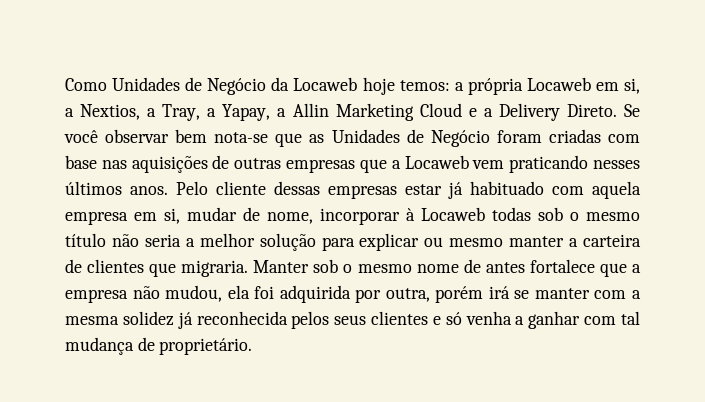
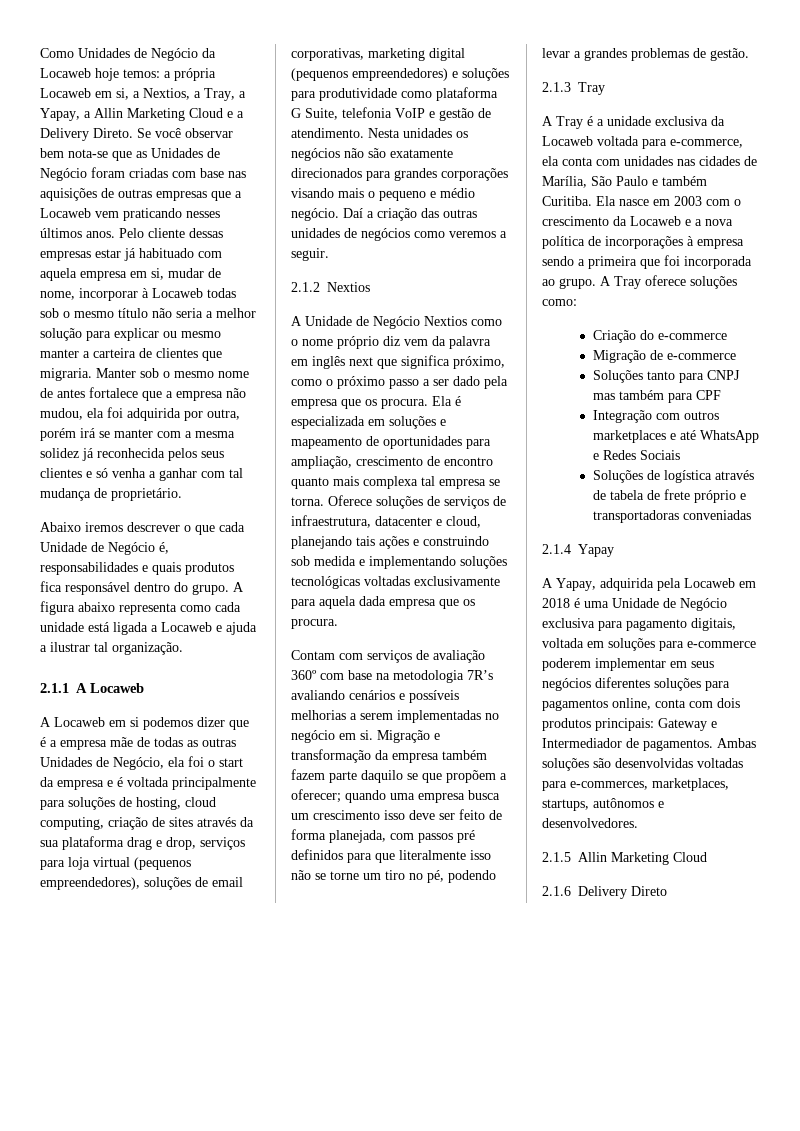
+ Abaixo iremos descrever o que cada Unidade de Negócio é, responsabilidades e quais produtos fica responsável dentro do grupo. A figura abaixo representa como cada unidade está ligada a Locaweb e ajuda a ilustrar tal organização.
+ 2.1.1 A Locaweb
+ A Locaweb em si podemos dizer que é a empresa mãe de todas as outras Unidades de Negócio, ela foi o start da empresa e é voltada principalmente para soluções de hosting, cloud computing, criação de sites através da sua plataforma drag e drop, serviços para loja virtual (pequenos empreendedores), soluções de email corporativas, marketing digital (pequenos empreendedores) e soluções para produtividade como plataforma G Suite, telefonia VoIP e gestão de atendimento. Nesta unidades os negócios não são exatamente direcionados para grandes corporações visando mais o pequeno e médio negócio. Daí a criação das outras unidades de negócios como veremos a seguir.
+ 2.1.2 Nextios
+ A Unidade de Negócio Nextios como o nome próprio diz vem da palavra em inglês next que significa próximo, como o próximo passo a ser dado pela empresa que os procura. Ela é especializada em soluções e mapeamento de oportunidades para ampliação, crescimento de encontro quanto mais complexa tal empresa se torna. Oferece soluções de serviços de infraestrutura, datacenter e cloud, planejando tais ações e construindo sob medida e implementando soluções tecnológicas voltadas exclusivamente para aquela dada empresa que os procura.
+ Contam com serviços de avaliação 360º com base na metodologia 7R’s avaliando cenários e possíveis melhorias a serem implementadas no negócio em si. Migração e transformação da empresa também fazem parte daquilo se que propõem a oferecer; quando uma empresa busca um crescimento isso deve ser feito de forma planejada, com passos pré definidos para que literalmente isso não se torne um tiro no pé, podendo levar a grandes problemas de gestão.
+ 2.1.3 Tray
+ A Tray é a unidade exclusiva da Locaweb voltada para e-commerce, ela conta com unidades nas cidades de Marília, São Paulo e também Curitiba. Ela nasce em 2003 com o crescimento da Locaweb e a nova política de incorporações à empresa sendo a primeira que foi incorporada ao grupo. A Tray oferece soluções como:
+ Criação do e-commerce
+ Migração de e-commerce
+ Soluções tanto para CNPJ mas também para CPF
+ Integração com outros marketplaces e até WhatsApp e Redes Sociais
+ Soluções de logística através de tabela de frete próprio e transportadoras conveniadas
+ 2.1.4 Yapay
+ A Yapay, adquirida pela Locaweb em 2018 é uma Unidade de Negócio exclusiva para pagamento digitais, voltada em soluções para e-commerce poderem implementar em seus negócios diferentes soluções para pagamentos online, conta com dois produtos principais: Gateway e Intermediador de pagamentos. Ambas soluções são desenvolvidas voltadas para e-commerces, marketplaces, startups, autônomos e desenvolvedores.
+ 2.1.5 Allin Marketing Cloud
+ 2.1.6 Delivery Direto

